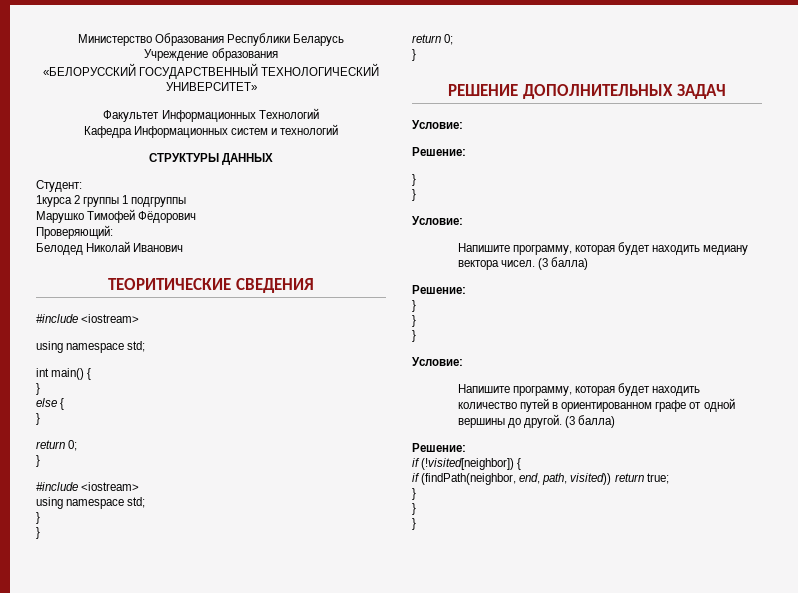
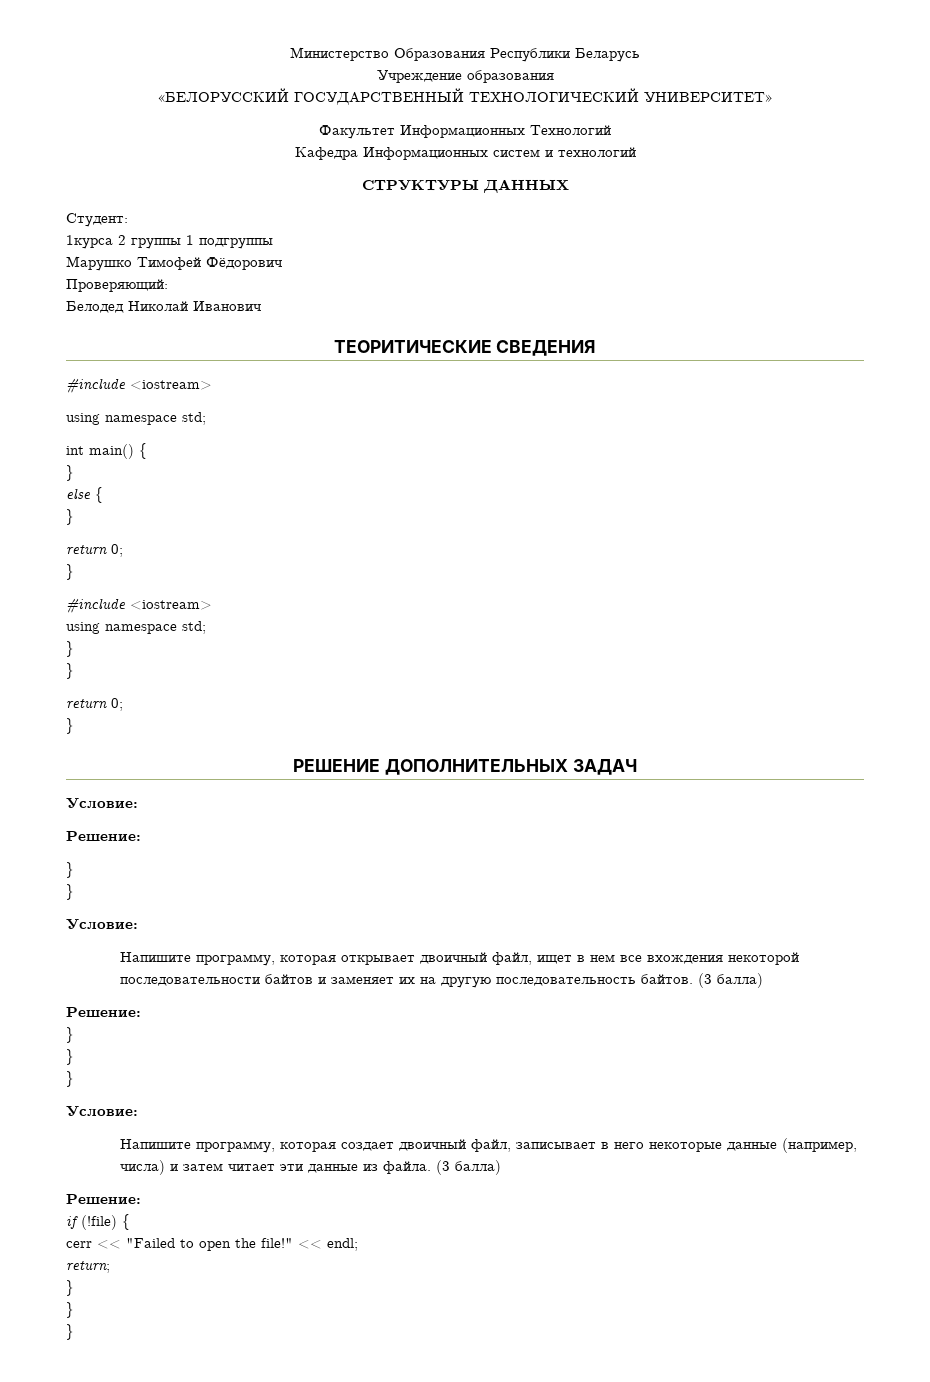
- Напишите программу, которая будет находить медиану вектора чисел.
+ Напишите программу, которая открывает двоичный файл, ищет в нем все вхождения некоторой последовательности байтов и заменяет их на другую последовательность байтов.
- Напишите программу, которая будет находить количество путей в ориентированном графе от одной вершины до другой.
+ Напишите программу, которая создает двоичный файл, записывает в него некоторые данные (например, числа) и затем читает эти данные из файла.
- if (!visited[neighbor]) {
- if (findPath(neighbor, end, path, visited)) return true;
+ if (!file) {
+ cerr << "Failed to open the file!" << endl;
+ return;

